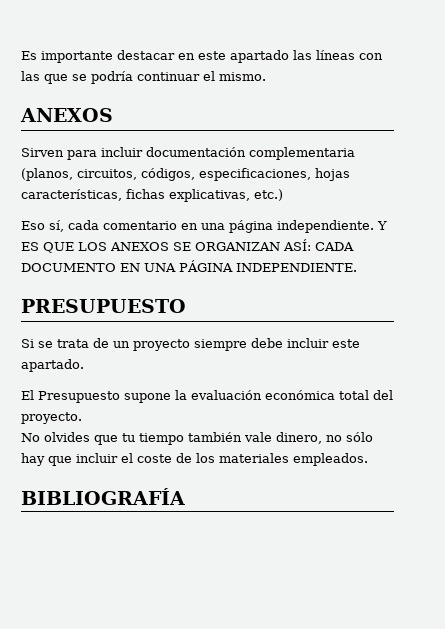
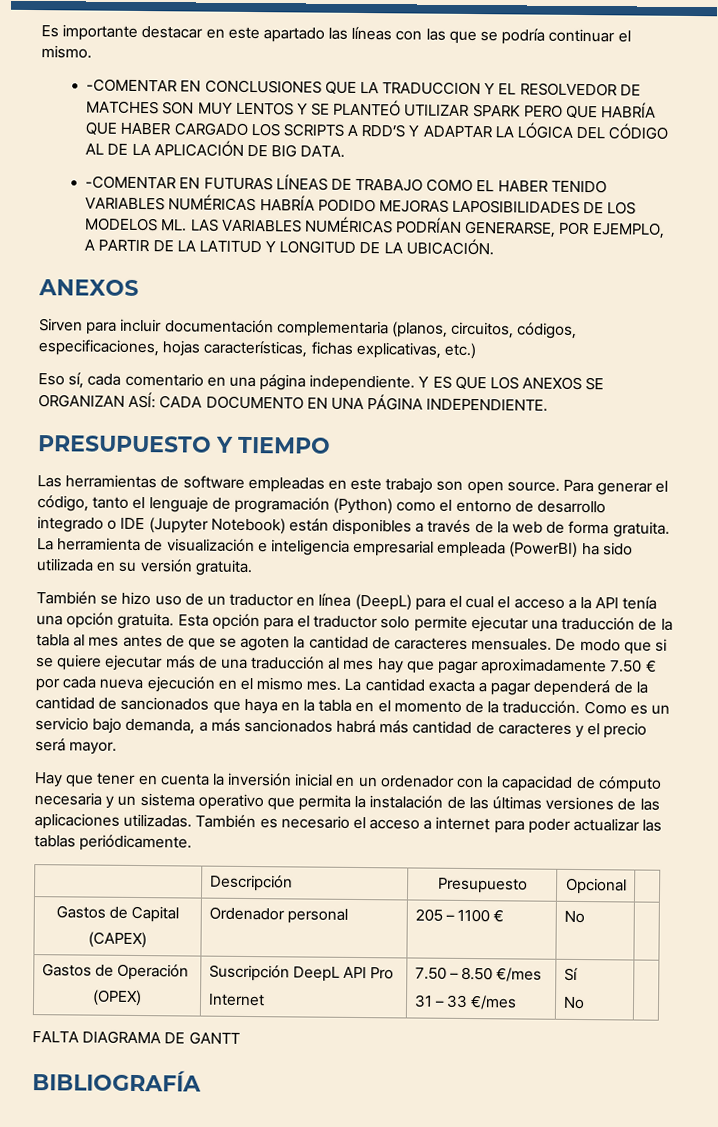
+ -COMENTAR EN CONCLUSIONES QUE LA TRADUCCION Y EL RESOLVEDOR DE MATCHES SON MUY LENTOS Y SE PLANTEÓ UTILIZAR SPARK PERO QUE HABRÍA QUE HABER CARGADO LOS SCRIPTS A RDD’S Y ADAPTAR LA LÓGICA DEL CÓDIGO AL DE LA APLICACIÓN DE BIG DATA.
+ -COMENTAR EN FUTURAS LÍNEAS DE TRABAJO COMO EL HABER TENIDO VARIABLES NUMÉRICAS HABRÍA PODIDO MEJORAS LAPOSIBILIDADES DE LOS MODELOS ML. LAS VARIABLES NUMÉRICAS PODRÍAN GENERARSE, POR EJEMPLO, A PARTIR DE LA LATITUD Y LONGITUD DE LA UBICACIÓN.
- PRESUPUESTO
- Si se trata de un proyecto siempre debe incluir este apartado.
- El Presupuesto supone la evaluación económica total del proyecto.
- No olvides que tu tiempo también vale dinero, no sólo hay que incluir el coste de los materiales empleados.
+ PRESUPUESTO Y TIEMPO
+ Las herramientas de software empleadas en este trabajo son open source. Para generar el código, tanto el lenguaje de programación (Python) como el entorno de desarrollo integrado o IDE (Jupyter Notebook) están disponibles a través de la web de forma gratuita. La herramienta de visualización e inteligencia empresarial empleada (PowerBI) ha sido utilizada en su versión gratuita.
+ También se hizo uso de un traductor en línea (DeepL) para el cual el acceso a la API tenía una opción gratuita. Esta opción para el traductor solo permite ejecutar una traducción de la tabla al mes antes de que se agoten la cantidad de caracteres mensuales. De modo que si se quiere ejecutar más de una traducción al mes hay que pagar aproximadamente 7.50 € por cada nueva ejecución en el mismo mes. La cantidad exacta a pagar dependerá de la cantidad de sancionados que haya en la tabla en el momento de la traducción. Como es un servicio bajo demanda, a más sancionados habrá más cantidad de caracteres y el precio será mayor.
+ Hay que tener en cuenta la inversión inicial en un ordenador con la capacidad de cómputo necesaria y un sistema operativo que permita la instalación de las últimas versiones de las aplicaciones utilizadas. También es necesario el acceso a internet para poder actualizar las tablas periódicamente.
+ | Descripción | Presupuesto | Opcional |
+ Gastos de Capital
+ (CAPEX) | Ordenador personal | 205 – 1100 € | No |
+ Gastos de Operación
+ (OPEX) | Suscripción DeepL API Pro
+ Internet | 7.50 – 8.50 €/mes
+ 31 – 33 €/mes | Sí
+ No |
+ FALTA DIAGRAMA DE GANTT

